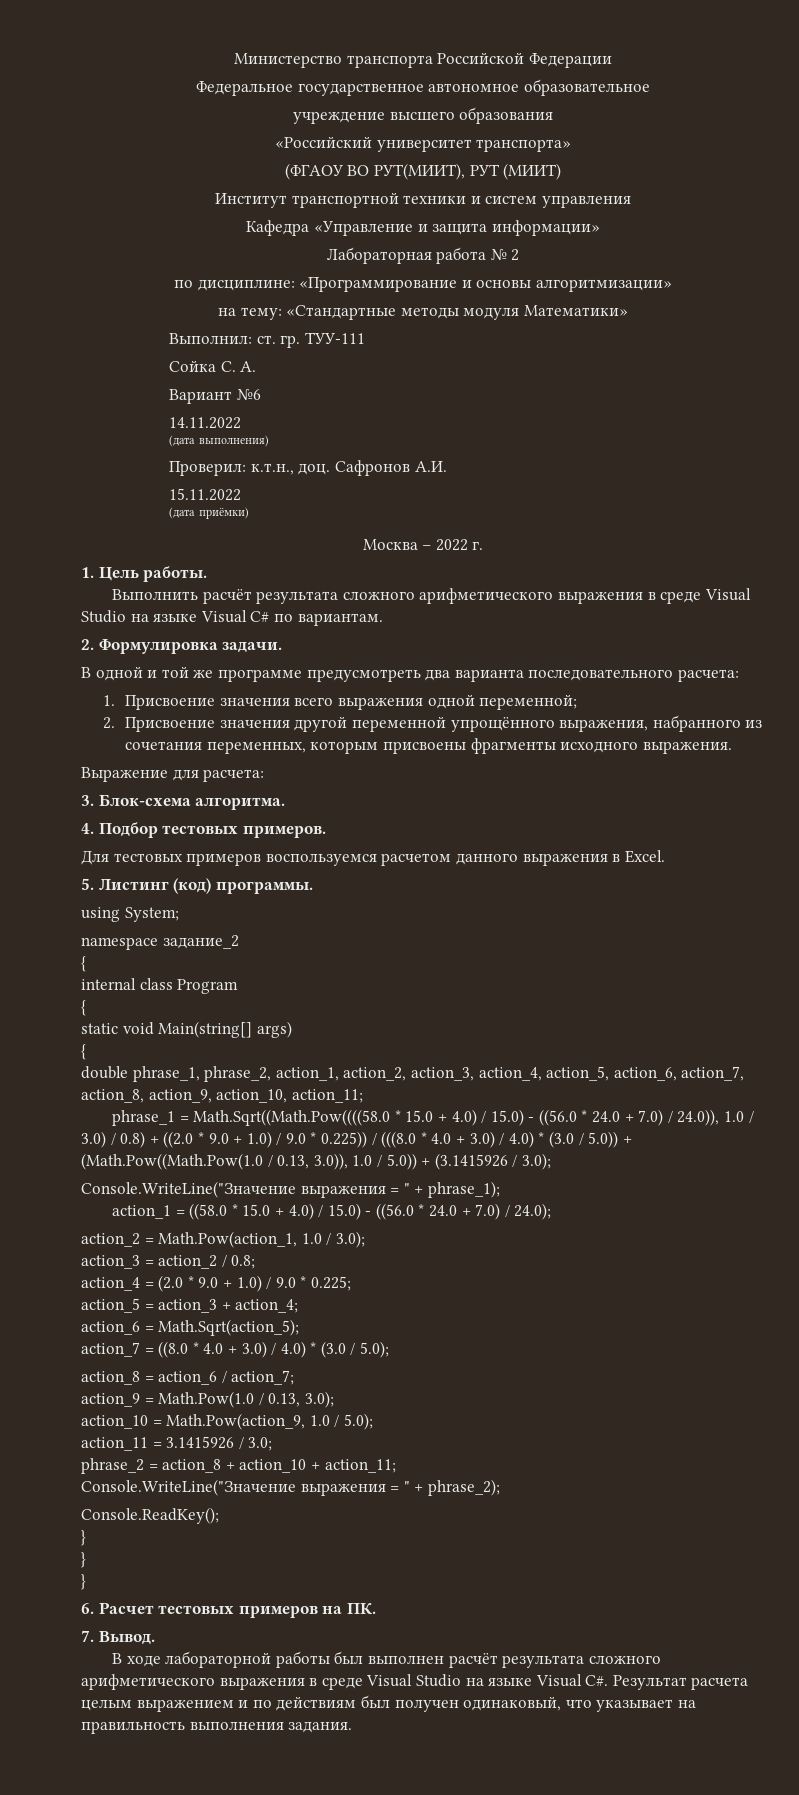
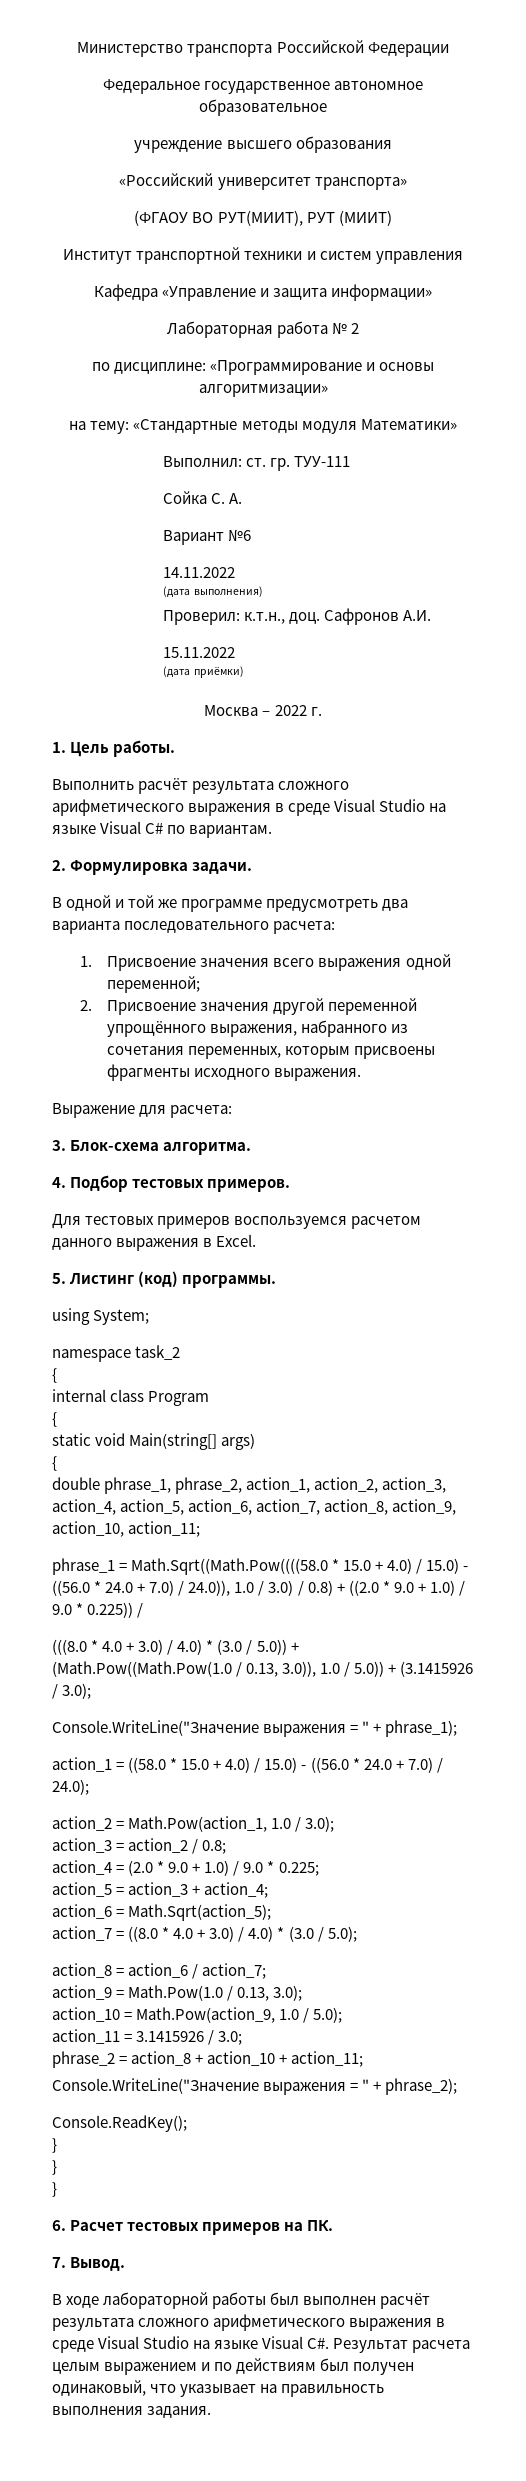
- namespace задание_2
+ namespace task_2
- phrase_1 = Math.Sqrt((Math.Pow((((58.0 * 15.0 + 4.0) / 15.0) - ((56.0 * 24.0 + 7.0) / 24.0)), 1.0 / 3.0) / 0.8) + ((2.0 * 9.0 + 1.0) / 9.0 * 0.225)) / (((8.0 * 4.0 + 3.0) / 4.0) * (3.0 / 5.0)) + (Math.Pow((Math.Pow(1.0 / 0.13, 3.0)), 1.0 / 5.0)) + (3.1415926 / 3.0);
+ phrase_1 = Math.Sqrt((Math.Pow((((58.0 * 15.0 + 4.0) / 15.0) - ((56.0 * 24.0 + 7.0) / 24.0)), 1.0 / 3.0) / 0.8) + ((2.0 * 9.0 + 1.0) / 9.0 * 0.225)) /
+ (((8.0 * 4.0 + 3.0) / 4.0) * (3.0 / 5.0)) + (Math.Pow((Math.Pow(1.0 / 0.13, 3.0)), 1.0 / 5.0)) + (3.1415926 / 3.0);

